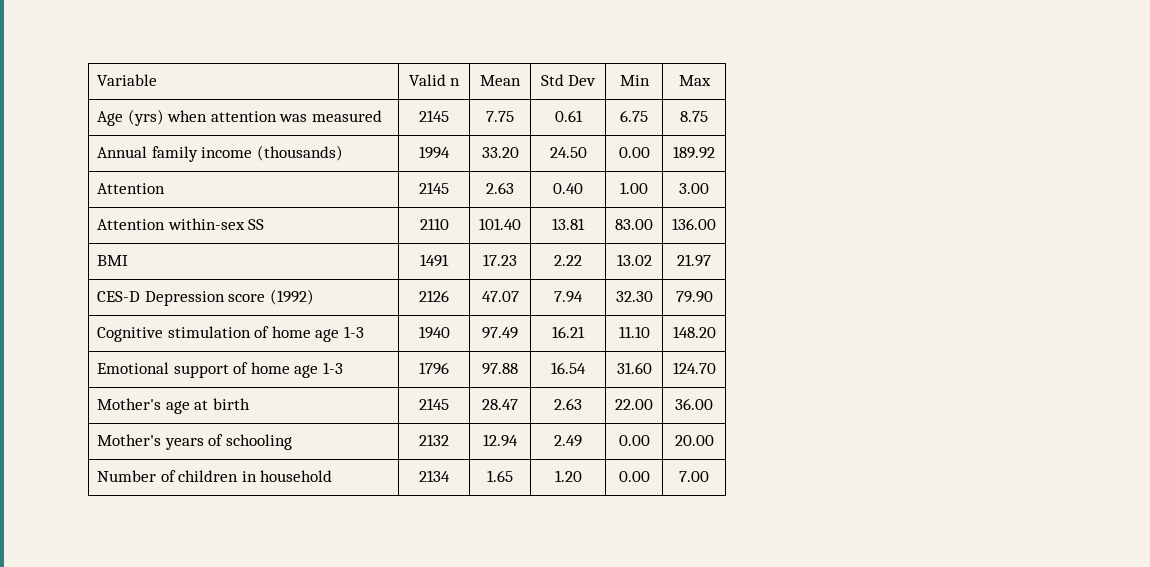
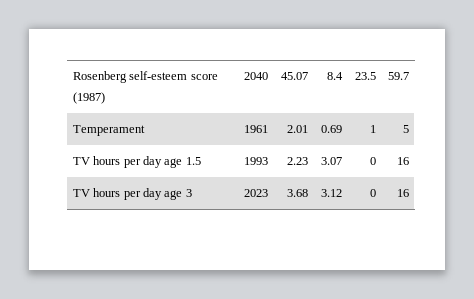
- Variable | Valid n | Mean | Std Dev | Min | Max
- Age (yrs) when attention was measured | 2145 | 7.75 | 0.61 | 6.75 | 8.75
- Annual family income (thousands) | 1994 | 33.20 | 24.50 | 0.00 | 189.92
- Attention | 2145 | 2.63 | 0.40 | 1.00 | 3.00
- Attention within-sex SS | 2110 | 101.40 | 13.81 | 83.00 | 136.00
- BMI | 1491 | 17.23 | 2.22 | 13.02 | 21.97
- CES-D Depression score (1992) | 2126 | 47.07 | 7.94 | 32.30 | 79.90
- Cognitive stimulation of home age 1-3 | 1940 | 97.49 | 16.21 | 11.10 | 148.20
- Emotional support of home age 1-3 | 1796 | 97.88 | 16.54 | 31.60 | 124.70
- Mother's age at birth | 2145 | 28.47 | 2.63 | 22.00 | 36.00
- Mother's years of schooling | 2132 | 12.94 | 2.49 | 0.00 | 20.00
- Number of children in household | 2134 | 1.65 | 1.20 | 0.00 | 7.00
+ Rosenberg self-esteem score (1987) | 2040 | 45.07 | 8.4 | 23.5 | 59.7
+ Temperament | 1961 | 2.01 | 0.69 | 1 | 5
+ TV hours per day age 1.5 | 1993 | 2.23 | 3.07 | 0 | 16
+ TV hours per day age 3 | 2023 | 3.68 | 3.12 | 0 | 16

